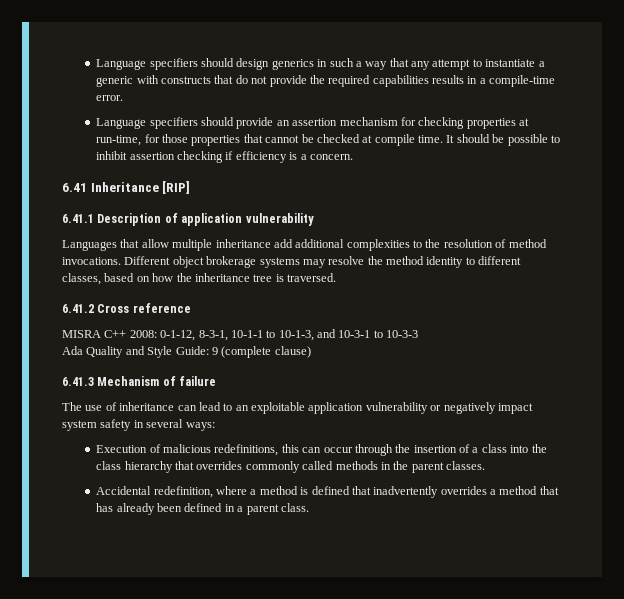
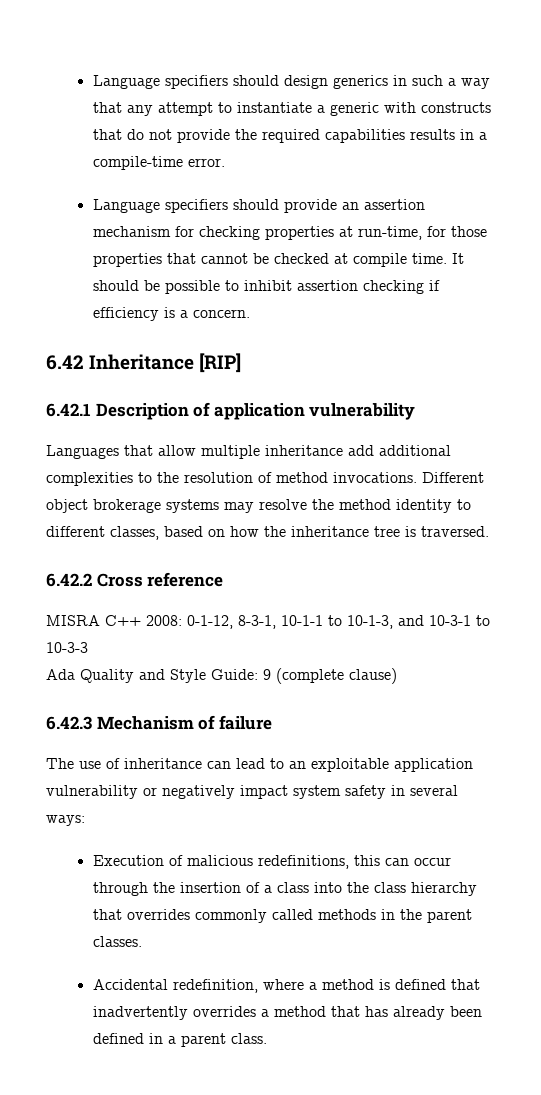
- 6.41 Inheritance [RIP]
+ 6.42 Inheritance [RIP]
- 6.41.1 Description of application vulnerability
+ 6.42.1 Description of application vulnerability
- 6.41.2 Cross reference
+ 6.42.2 Cross reference
- 6.41.3 Mechanism of failure
+ 6.42.3 Mechanism of failure

